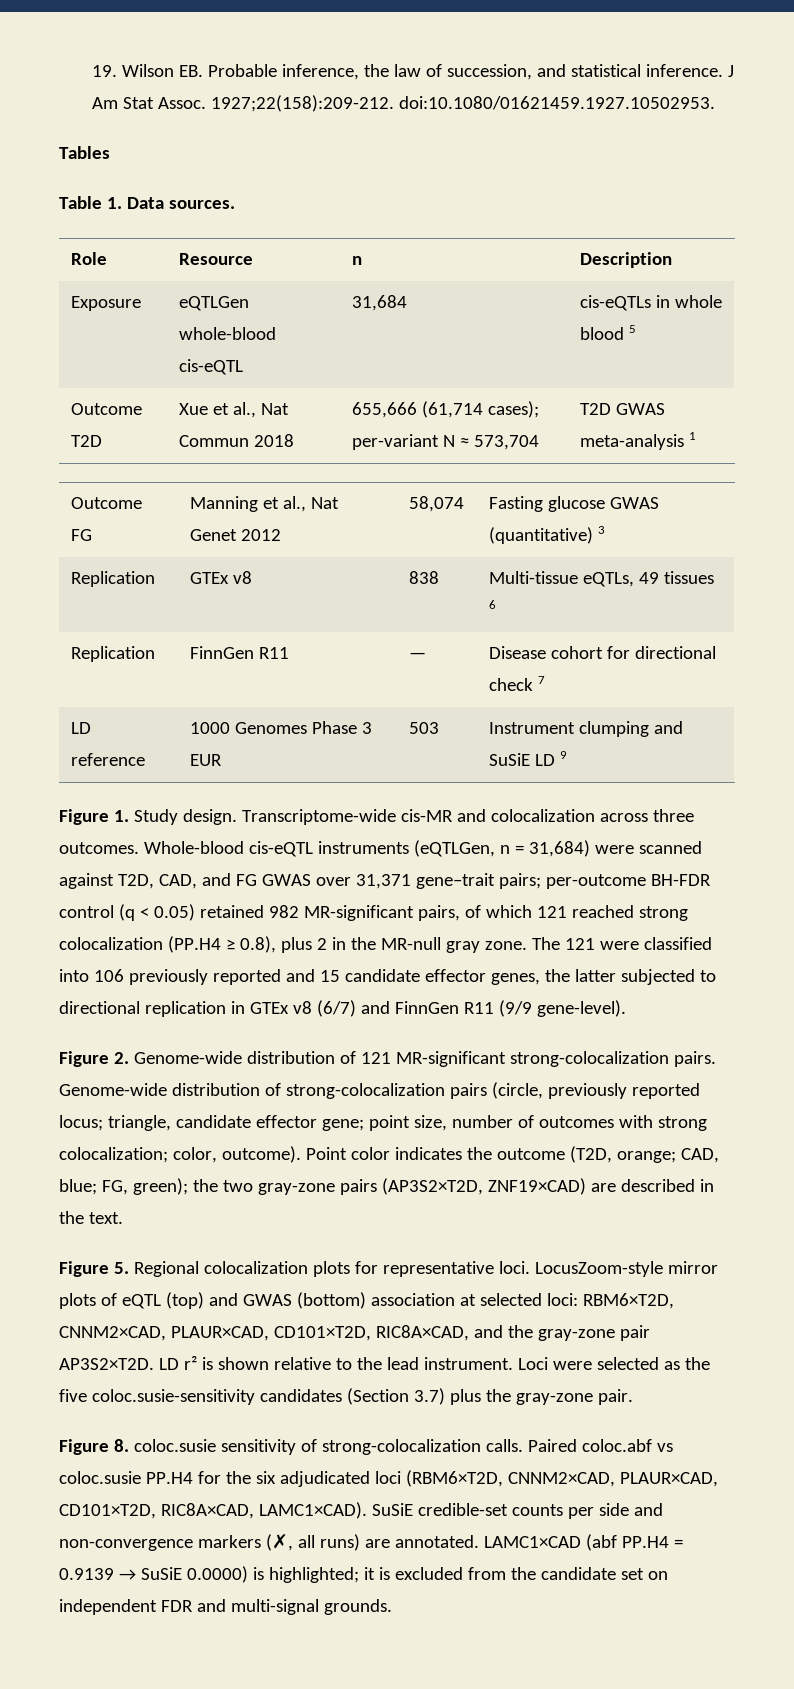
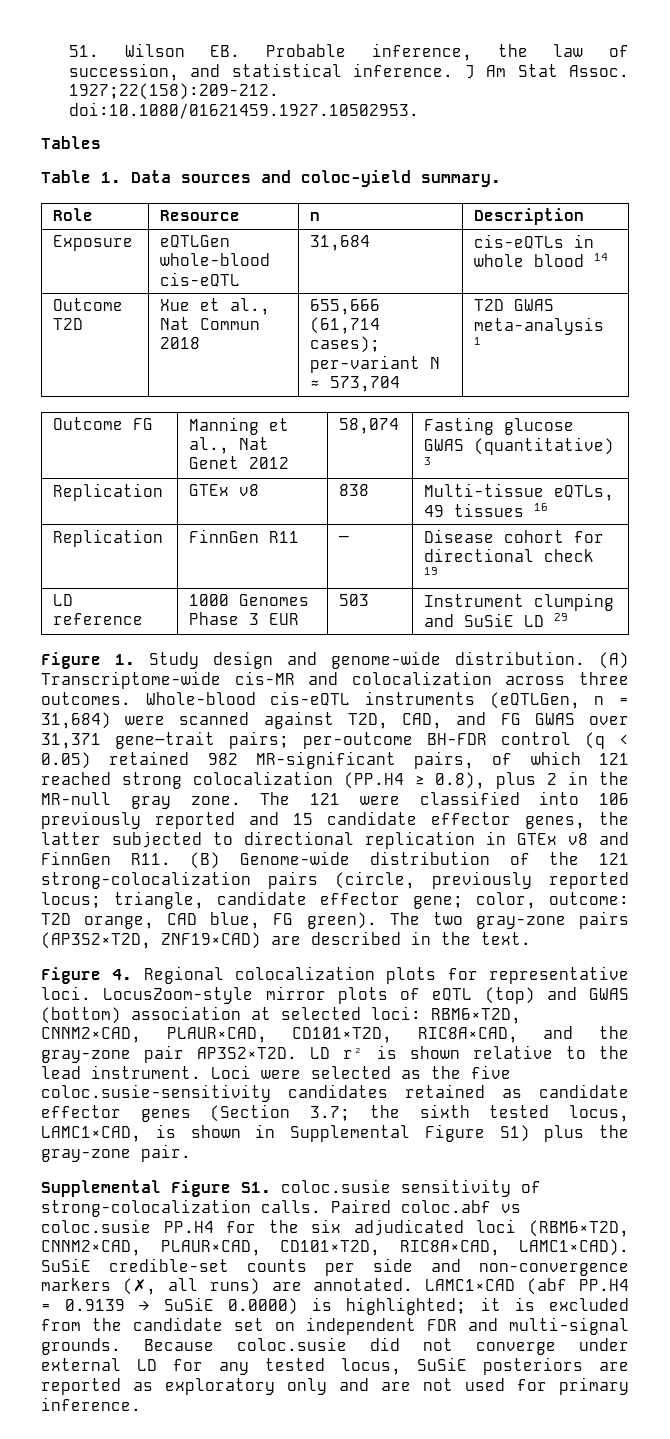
- 19. Wilson EB. Probable inference, the law of succession, and statistical inference.
+ 51. Wilson EB. Probable inference, the law of succession, and statistical inference.
- Table 1. Data sources.
+ Table 1. Data sources and coloc-yield summary.
- Exposure | eQTLGen whole-blood cis-eQTL | 31,684 | cis-eQTLs in whole blood 5
+ Exposure | eQTLGen whole-blood cis-eQTL | 31,684 | cis-eQTLs in whole blood 14
- Replication | GTEx v8 | 838 | Multi-tissue eQTLs, 49 tissues 6
+ Replication | GTEx v8 | 838 | Multi-tissue eQTLs, 49 tissues 16
- Replication | FinnGen R11 | — | Disease cohort for directional check 7
+ Replication | FinnGen R11 | — | Disease cohort for directional check 19
- LD reference | 1000 Genomes Phase 3 EUR | 503 | Instrument clumping and SuSiE LD 9
+ LD reference | 1000 Genomes Phase 3 EUR | 503 | Instrument clumping and SuSiE LD 29
- Figure 1. Study design. Transcriptome-wide cis-MR and colocalization across three outcomes.
+ Figure 1. Study design and genome-wide distribution. (A) Transcriptome-wide cis-MR and colocalization across three outcomes.
- The 121 were classified into 106 previously reported and 15 candidate effector genes, the latter subjected to directional replication in GTEx v8 (6/7) and FinnGen R11 (9/9 gene-level).
- Figure 2. Genome-wide distribution of 121 MR-significant strong-colocalization pairs. Genome-wide distribution of strong-colocalization pairs (circle, previously reported locus; triangle, candidate effector gene; point size, number of outcomes with strong colocalization; color, outcome). Point color indicates the outcome (T2D, orange; CAD, blue; FG, green); the two gray-zone pairs (AP3S2×T2D, ZNF19×CAD) are described in the text.
+ The 121 were classified into 106 previously reported and 15 candidate effector genes, the latter subjected to directional replication in GTEx v8 and FinnGen R11. (B) Genome-wide distribution of the 121 strong-colocalization pairs (circle, previously reported locus; triangle, candidate effector gene; color, outcome: T2D orange, CAD blue, FG green). The two gray-zone pairs (AP3S2×T2D, ZNF19×CAD) are described in the text.
- Figure 5. Regional colocalization plots for representative loci.
+ Figure 4. Regional colocalization plots for representative loci.
- Loci were selected as the five coloc.susie-sensitivity candidates (Section 3.7) plus the gray-zone pair.
+ Loci were selected as the five coloc.susie-sensitivity candidates retained as candidate effector genes (Section 3.7; the sixth tested locus, LAMC1×CAD, is shown in Supplemental Figure S1) plus the gray-zone pair.
- Figure 8. coloc.susie sensitivity of strong-colocalization calls.
+ Supplemental Figure S1. coloc.susie sensitivity of strong-colocalization calls.
+ Because coloc.susie did not converge under external LD for any tested locus, SuSiE posteriors are reported as exploratory only and are not used for primary inference.

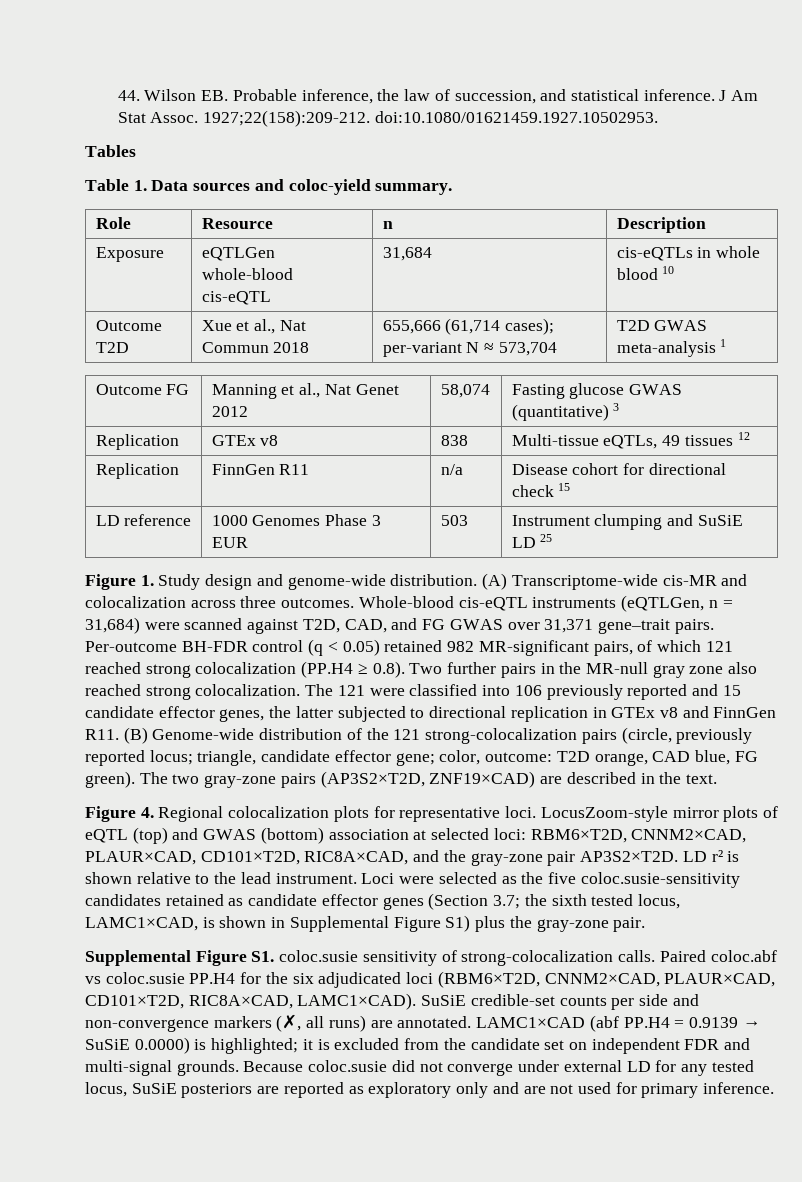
- 51. Wilson EB. Probable inference, the law of succession, and statistical inference.
+ 44. Wilson EB. Probable inference, the law of succession, and statistical inference.
- Exposure | eQTLGen whole-blood cis-eQTL | 31,684 | cis-eQTLs in whole blood 14
+ Exposure | eQTLGen whole-blood cis-eQTL | 31,684 | cis-eQTLs in whole blood 10
- Replication | GTEx v8 | 838 | Multi-tissue eQTLs, 49 tissues 16
+ Replication | GTEx v8 | 838 | Multi-tissue eQTLs, 49 tissues 12
- Replication | FinnGen R11 | — | Disease cohort for directional check 19
+ Replication | FinnGen R11 | n/a | Disease cohort for directional check 15
- LD reference | 1000 Genomes Phase 3 EUR | 503 | Instrument clumping and SuSiE LD 29
+ LD reference | 1000 Genomes Phase 3 EUR | 503 | Instrument clumping and SuSiE LD 25
- Whole-blood cis-eQTL instruments (eQTLGen, n = 31,684) were scanned against T2D, CAD, and FG GWAS over 31,371 gene–trait pairs; per-outcome BH-FDR control (q < 0.05) retained 982 MR-significant pairs, of which 121 reached strong colocalization (PP.H4 ≥ 0.8), plus 2 in the MR-null gray zone.
+ Whole-blood cis-eQTL instruments (eQTLGen, n = 31,684) were scanned against T2D, CAD, and FG GWAS over 31,371 gene–trait pairs. Per-outcome BH-FDR control (q < 0.05) retained 982 MR-significant pairs, of which 121 reached strong colocalization (PP.H4 ≥ 0.8). Two further pairs in the MR-null gray zone also reached strong colocalization.

